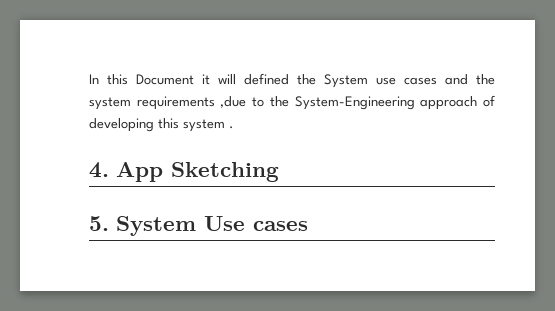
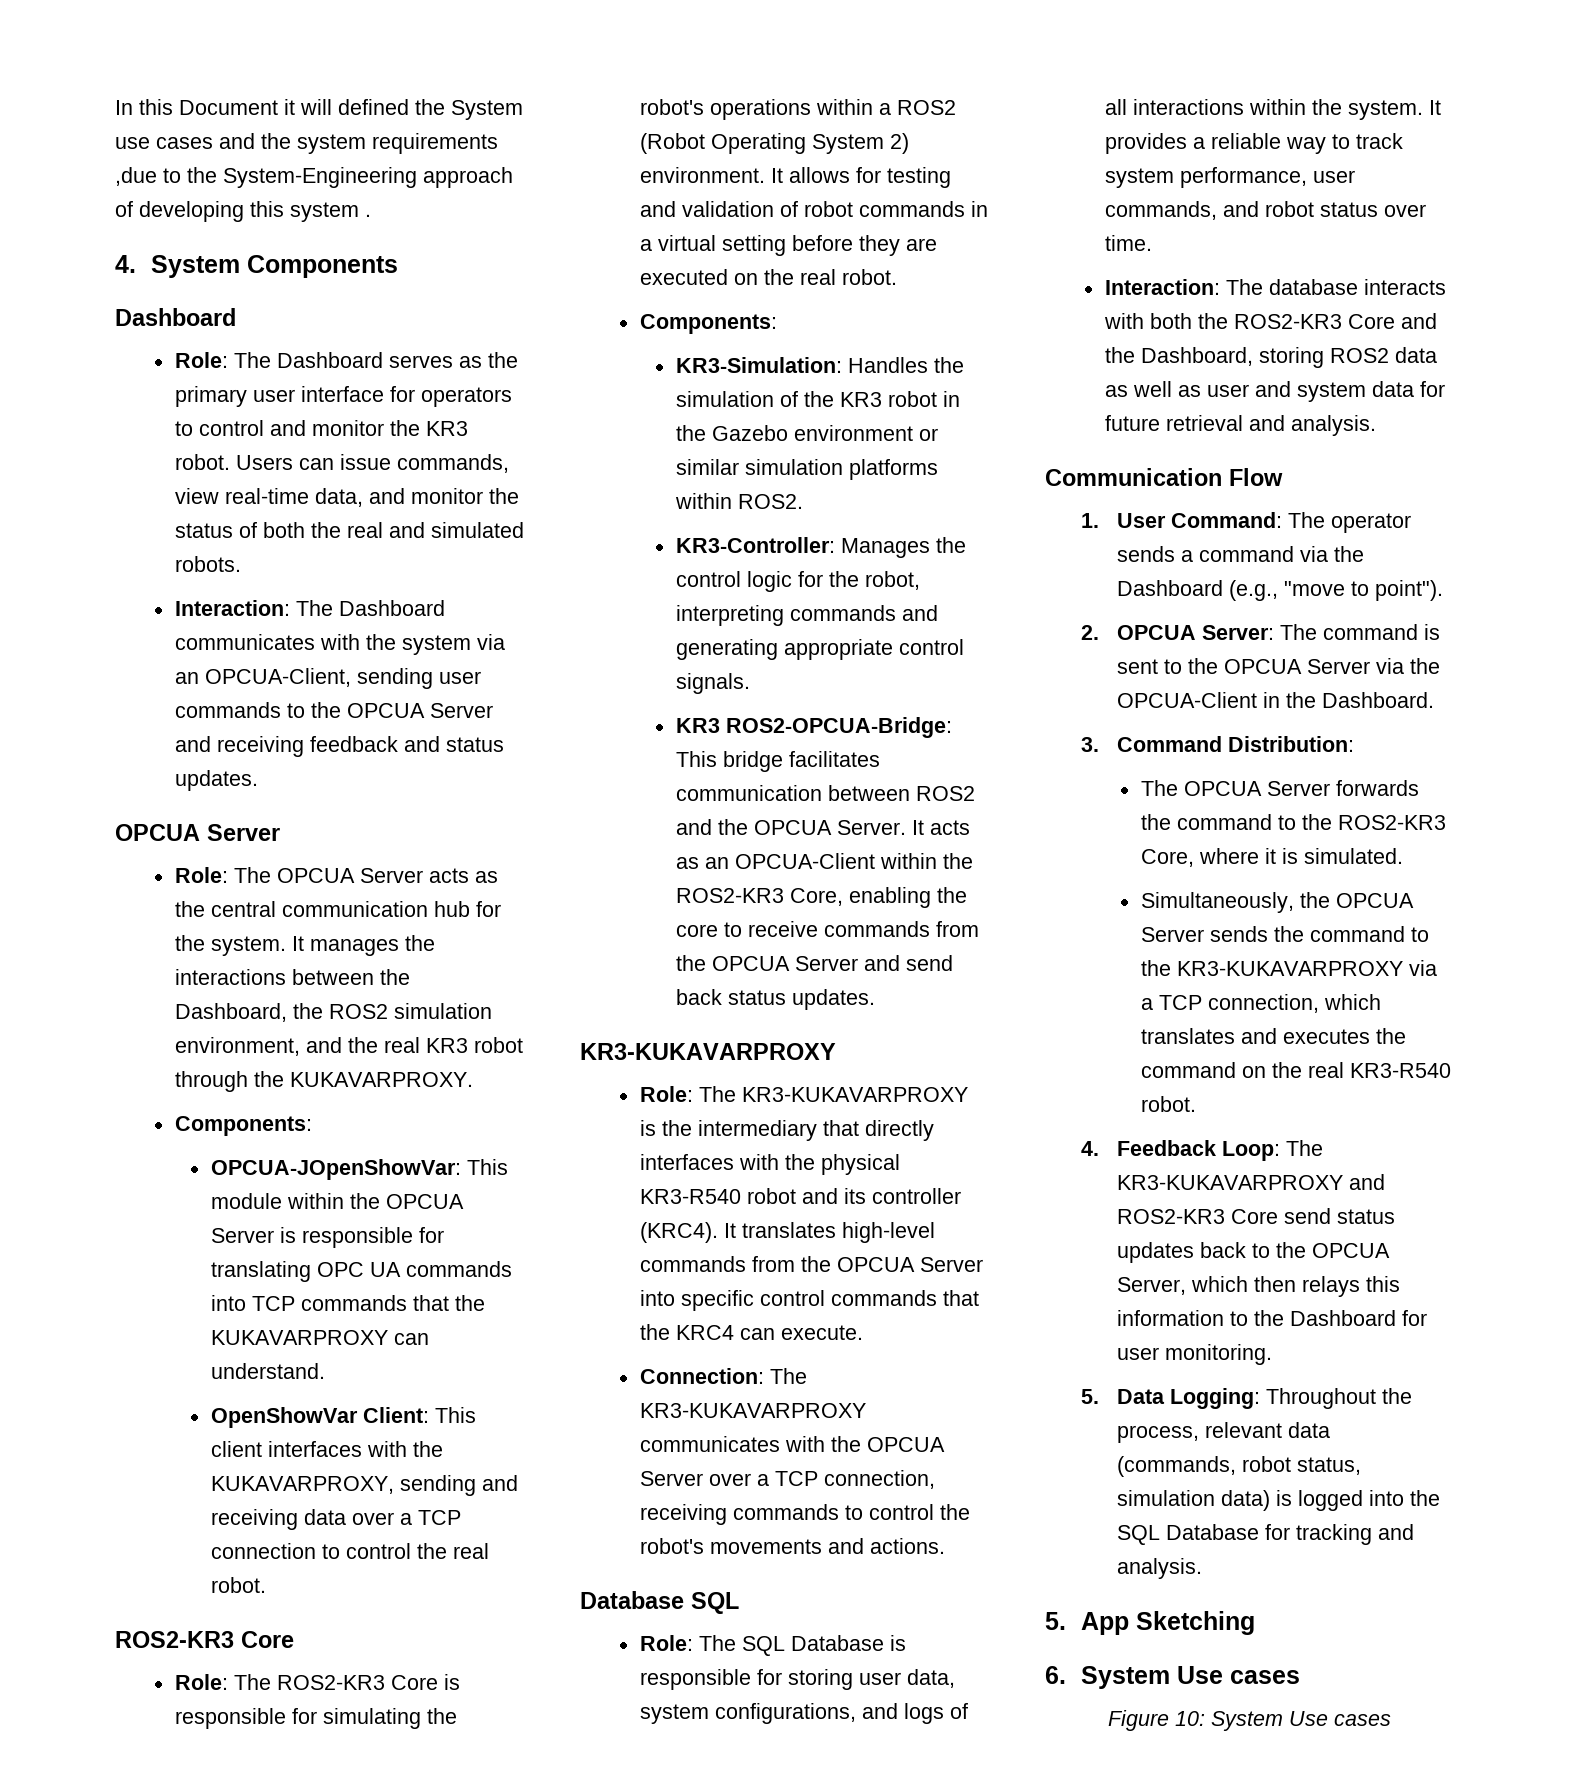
- 4. App Sketching
+ 4. System Components
+ Dashboard
+ Role: The Dashboard serves as the primary user interface for operators to control and monitor the KR3 robot. Users can issue commands, view real-time data, and monitor the status of both the real and simulated robots.
+ Interaction: The Dashboard communicates with the system via an OPCUA-Client, sending user commands to the OPCUA Server and receiving feedback and status updates.
+ OPCUA Server
+ Role: The OPCUA Server acts as the central communication hub for the system. It manages the interactions between the Dashboard, the ROS2 simulation environment, and the real KR3 robot through the KUKAVARPROXY.
+ Components:
+ OPCUA-JOpenShowVar: This module within the OPCUA Server is responsible for translating OPC UA commands into TCP commands that the KUKAVARPROXY can understand.
+ OpenShowVar Client: This client interfaces with the KUKAVARPROXY, sending and receiving data over a TCP connection to control the real robot.
+ ROS2-KR3 Core
+ Role: The ROS2-KR3 Core is responsible for simulating the robot's operations within a ROS2 (Robot Operating System 2) environment. It allows for testing and validation of robot commands in a virtual setting before they are executed on the real robot.
+ Components:
+ KR3-Simulation: Handles the simulation of the KR3 robot in the Gazebo environment or similar simulation platforms within ROS2.
+ KR3-Controller: Manages the control logic for the robot, interpreting commands and generating appropriate control signals.
+ KR3 ROS2-OPCUA-Bridge: This bridge facilitates communication between ROS2 and the OPCUA Server. It acts as an OPCUA-Client within the ROS2-KR3 Core, enabling the core to receive commands from the OPCUA Server and send back status updates.
+ KR3-KUKAVARPROXY
+ Role: The KR3-KUKAVARPROXY is the intermediary that directly interfaces with the physical KR3-R540 robot and its controller (KRC4). It translates high-level commands from the OPCUA Server into specific control commands that the KRC4 can execute.
+ Connection: The KR3-KUKAVARPROXY communicates with the OPCUA Server over a TCP connection, receiving commands to control the robot's movements and actions.
+ Database SQL
+ Role: The SQL Database is responsible for storing user data, system configurations, and logs of all interactions within the system. It provides a reliable way to track system performance, user commands, and robot status over time.
+ Interaction: The database interacts with both the ROS2-KR3 Core and the Dashboard, storing ROS2 data as well as user and system data for future retrieval and analysis.
+ Communication Flow
+ 1. User Command: The operator sends a command via the Dashboard (e.g., "move to point").
+ 2. OPCUA Server: The command is sent to the OPCUA Server via the OPCUA-Client in the Dashboard.
+ 3. Command Distribution:
+ The OPCUA Server forwards the command to the ROS2-KR3 Core, where it is simulated.
+ Simultaneously, the OPCUA Server sends the command to the KR3-KUKAVARPROXY via a TCP connection, which translates and executes the command on the real KR3-R540 robot.
+ 4. Feedback Loop: The KR3-KUKAVARPROXY and ROS2-KR3 Core send status updates back to the OPCUA Server, which then relays this information to the Dashboard for user monitoring.
+ 5. Data Logging: Throughout the process, relevant data (commands, robot status, simulation data) is logged into the SQL Database for tracking and analysis.
+ 5. App Sketching
- 5. System Use cases
+ 6. System Use cases
+ Figure 10: System Use cases

